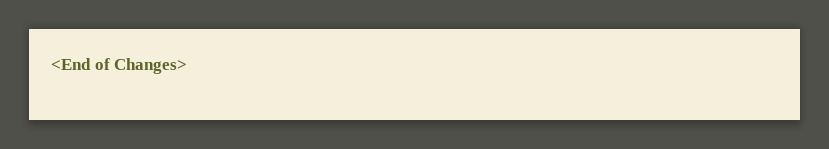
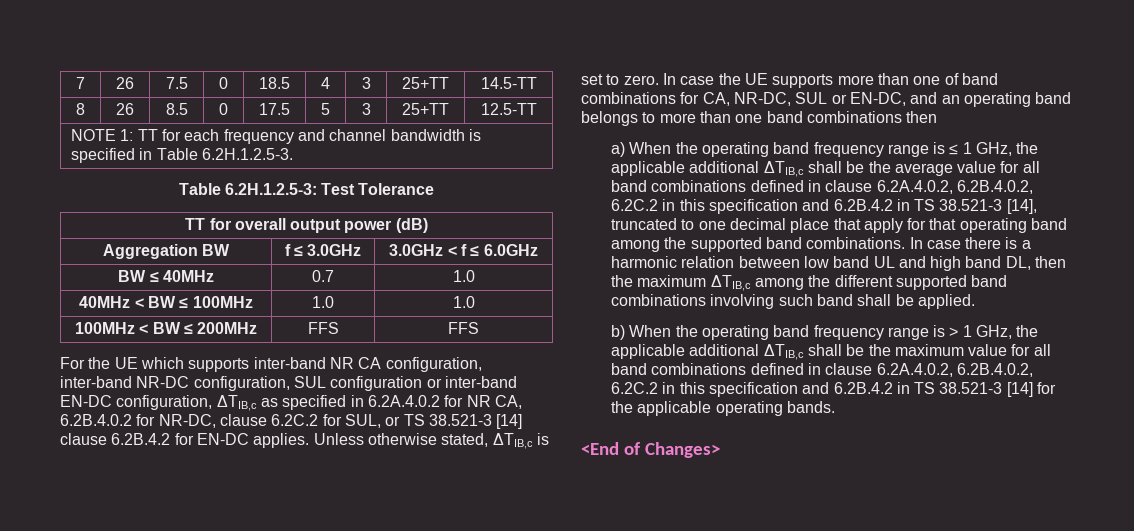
+ 7 | 26 | 7.5 | 0 | 18.5 | 4 | 3 | 25+TT | 14.5-TT
+ 8 | 26 | 8.5 | 0 | 17.5 | 5 | 3 | 25+TT | 12.5-TT
+ NOTE 1: TT for each frequency and channel bandwidth is specified in Table 6.2H.1.2.5-3.
+ Table 6.2H.1.2.5-3: Test Tolerance
+ TT for overall output power (dB)
+ Aggregation BW | f ≤ 3.0GHz | 3.0GHz < f ≤ 6.0GHz
+ BW ≤ 40MHz | 0.7 | 1.0
+ 40MHz < BW ≤ 100MHz | 1.0 | 1.0
+ 100MHz < BW ≤ 200MHz | FFS | FFS
+ For the UE which supports inter-band NR CA configuration, inter-band NR-DC configuration, SUL configuration or inter-band EN-DC configuration, ΔTIB,c as specified in 6.2A.4.0.2 for NR CA, 6.2B.4.0.2 for NR-DC, clause 6.2C.2 for SUL, or TS 38.521-3 [14] clause 6.2B.4.2 for EN-DC applies. Unless otherwise stated, ΔTIB,c is set to zero. In case the UE supports more than one of band combinations for CA, NR-DC, SUL or EN-DC, and an operating band belongs to more than one band combinations then
+ a) When the operating band frequency range is ≤ 1 GHz, the applicable additional ΔTIB,c shall be the average value for all band combinations defined in clause 6.2A.4.0.2, 6.2B.4.0.2, 6.2C.2 in this specification and 6.2B.4.2 in TS 38.521-3 [14], truncated to one decimal place that apply for that operating band among the supported band combinations. In case there is a harmonic relation between low band UL and high band DL, then the maximum ΔTIB,c among the different supported band combinations involving such band shall be applied.
+ b) When the operating band frequency range is > 1 GHz, the applicable additional ΔTIB,c shall be the maximum value for all band combinations defined in clause 6.2A.4.0.2, 6.2B.4.0.2, 6.2C.2 in this specification and 6.2B.4.2 in TS 38.521-3 [14] for the applicable operating bands.

